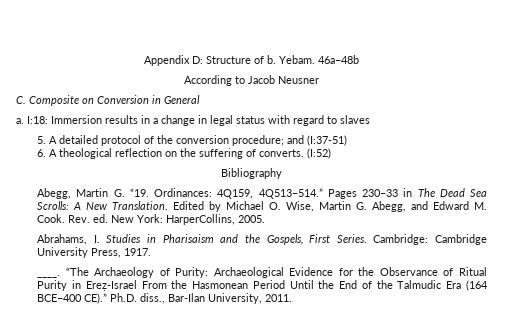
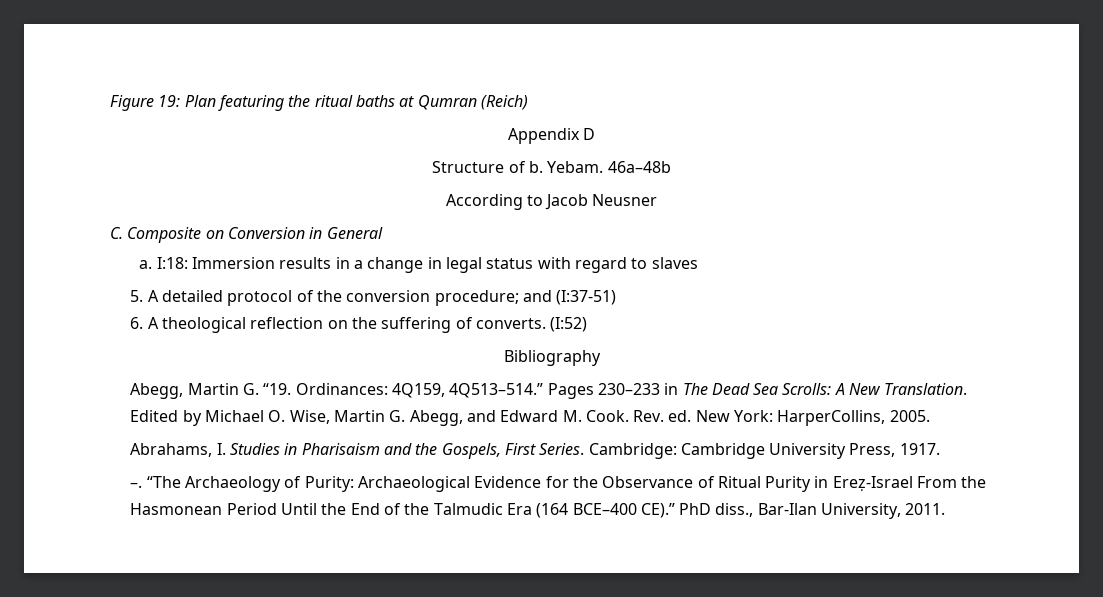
- Appendix D: Structure of b.
+ Figure 19: Plan featuring the ritual baths at Qumran (Reich)
+ Appendix D
+ Structure of b.
- Pages 230–33 in The Dead Sea Scrolls: A New Translation.
+ Pages 230–233 in The Dead Sea Scrolls: A New Translation.
- ____.
+ –.
- “The Archaeology of Purity: Archaeological Evidence for the Observance of Ritual Purity in Ereẓ-Israel From the Hasmonean Period Until the End of the Talmudic Era (164 BCE–400 CE).” Ph.D. diss., Bar-Ilan University, 2011.
+ “The Archaeology of Purity: Archaeological Evidence for the Observance of Ritual Purity in Ereẓ-Israel From the Hasmonean Period Until the End of the Talmudic Era (164 BCE–400 CE).” PhD diss., Bar-Ilan University, 2011.

